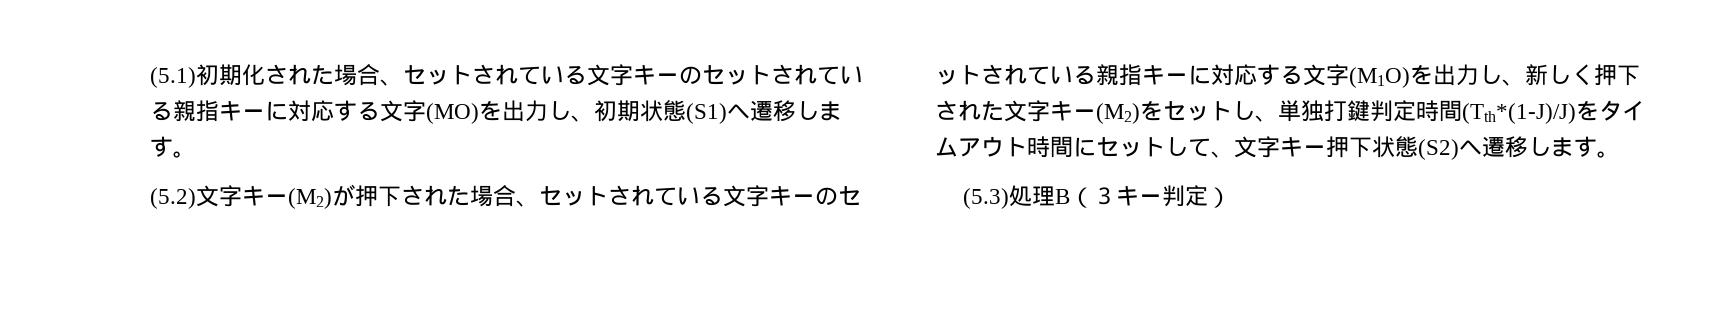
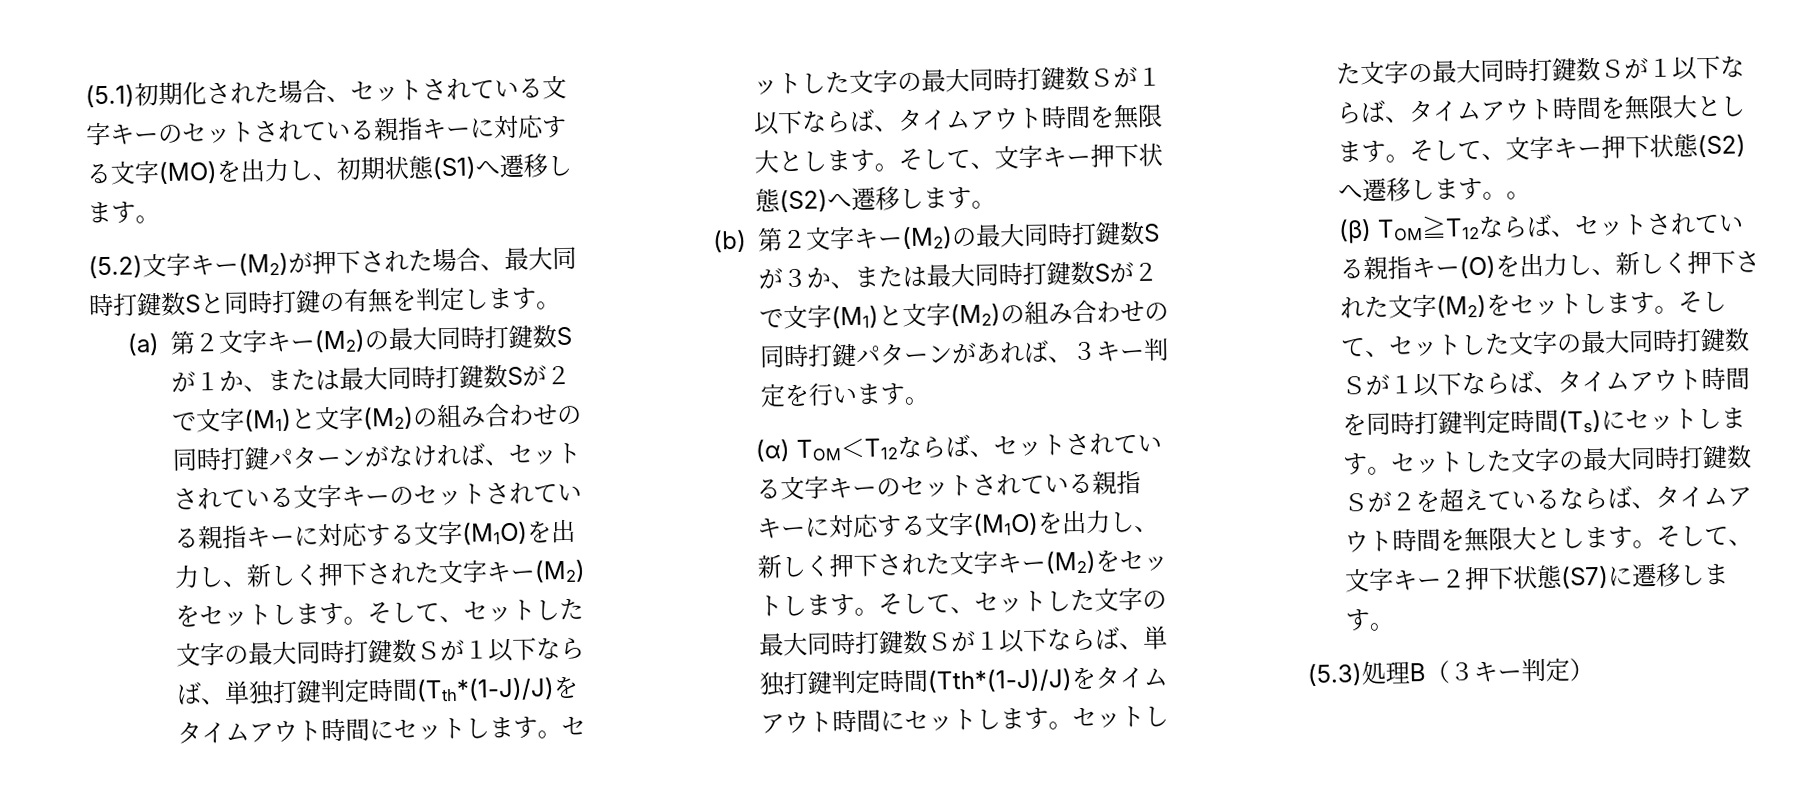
- (5.2)文字キー(M2)が押下された場合、セットされている文字キーのセットされている親指キーに対応する文字(M1O)を出力し、新しく押下された文字キー(M2)をセットし、単独打鍵判定時間(Tth*(1-J)/J)をタイムアウト時間にセットして、文字キー押下状態(S2)へ遷移します。
+ (5.2)文字キー(M2)が押下された場合、最大同時打鍵数Sと同時打鍵の有無を判定します。
+ (a)第２文字キー(M2)の最大同時打鍵数Sが１か、または最大同時打鍵数Sが２で文字(M1)と文字(M2)の組み合わせの同時打鍵パターンがなければ、セットされている文字キーのセットされている親指キーに対応する文字(M1O)を出力し、新しく押下された文字キー(M2)をセットします。そして、セットした文字の最大同時打鍵数Ｓが１以下ならば、単独打鍵判定時間(Tth*(1-J)/J)をタイムアウト時間にセットします。セットした文字の最大同時打鍵数Ｓが１以下ならば、タイムアウト時間を無限大とします。そして、文字キー押下状態(S2)へ遷移します。
+ (b)第２文字キー(M2)の最大同時打鍵数Sが３か、または最大同時打鍵数Sが２で文字(M1)と文字(M2)の組み合わせの同時打鍵パターンがあれば、３キー判定を行います。
+ (α) TOM＜T12ならば、セットされている文字キーのセットされている親指キーに対応する文字(M1O)を出力し、新しく押下された文字キー(M2)をセットします。そして、セットした文字の最大同時打鍵数Ｓが１以下ならば、単独打鍵判定時間(Tth*(1-J)/J)をタイムアウト時間にセットします。セットした文字の最大同時打鍵数Ｓが１以下ならば、タイムアウト時間を無限大とします。そして、文字キー押下状態(S2)へ遷移します。。
+ (β) TOM≧T12ならば、セットされている親指キー(O)を出力し、新しく押下された文字(M2)をセットします。そして、セットした文字の最大同時打鍵数Ｓが１以下ならば、タイムアウト時間を同時打鍵判定時間(Ts)にセットします。セットした文字の最大同時打鍵数Ｓが２を超えているならば、タイムアウト時間を無限大とします。そして、文字キー２押下状態(S7)に遷移します。

